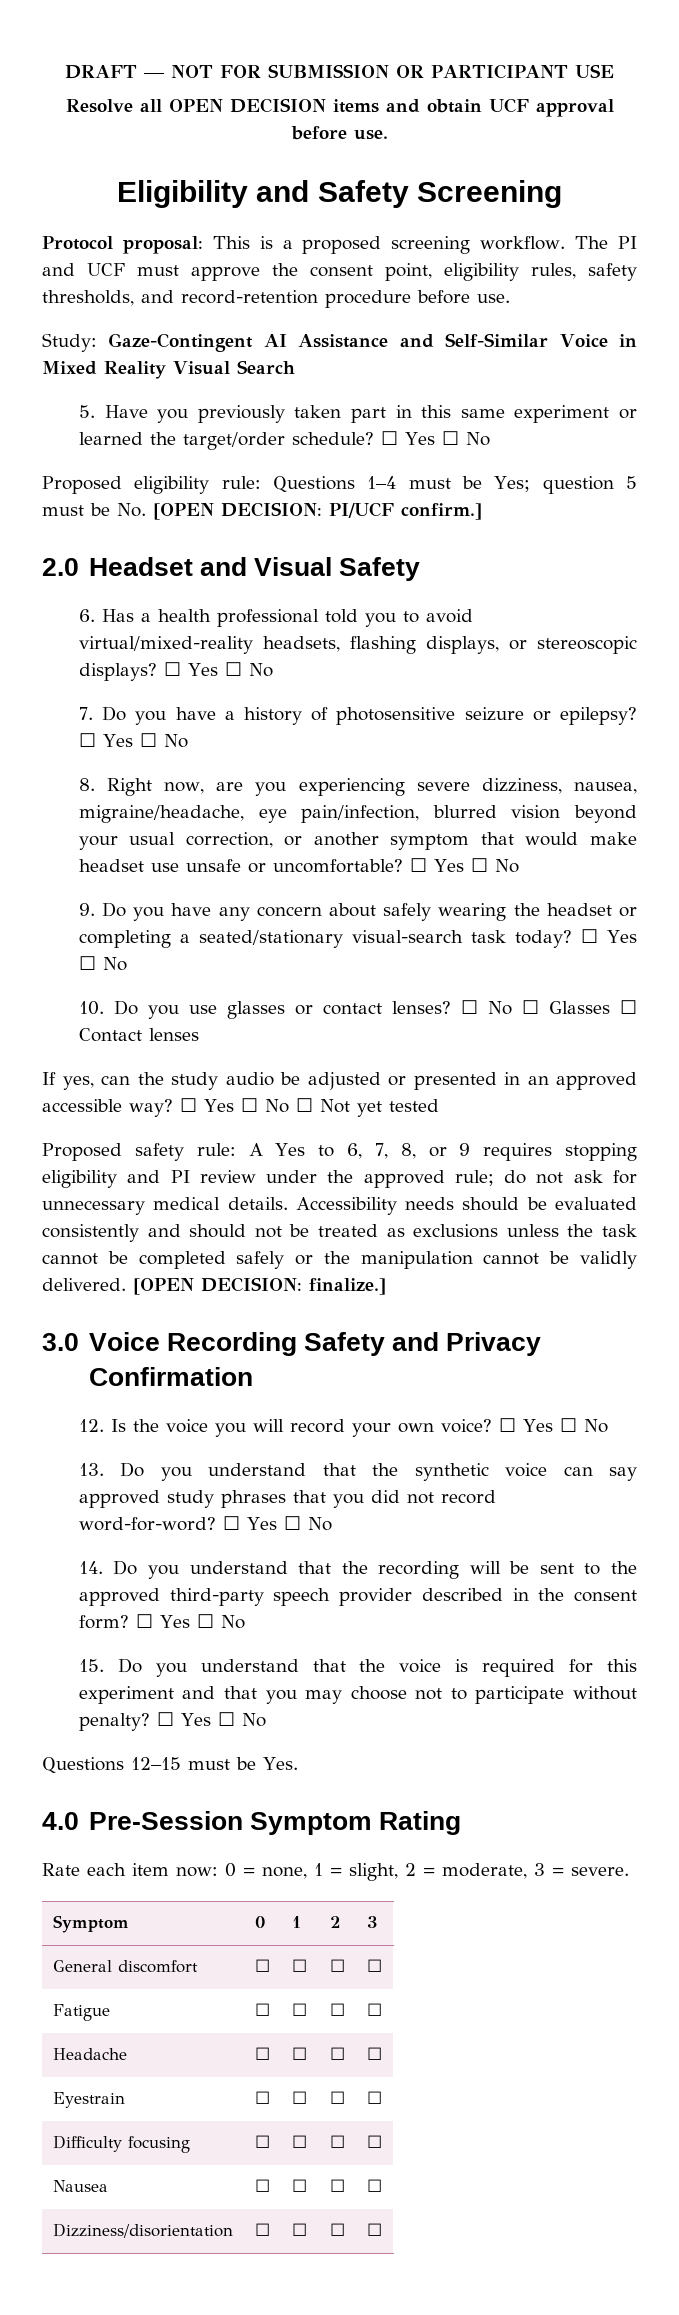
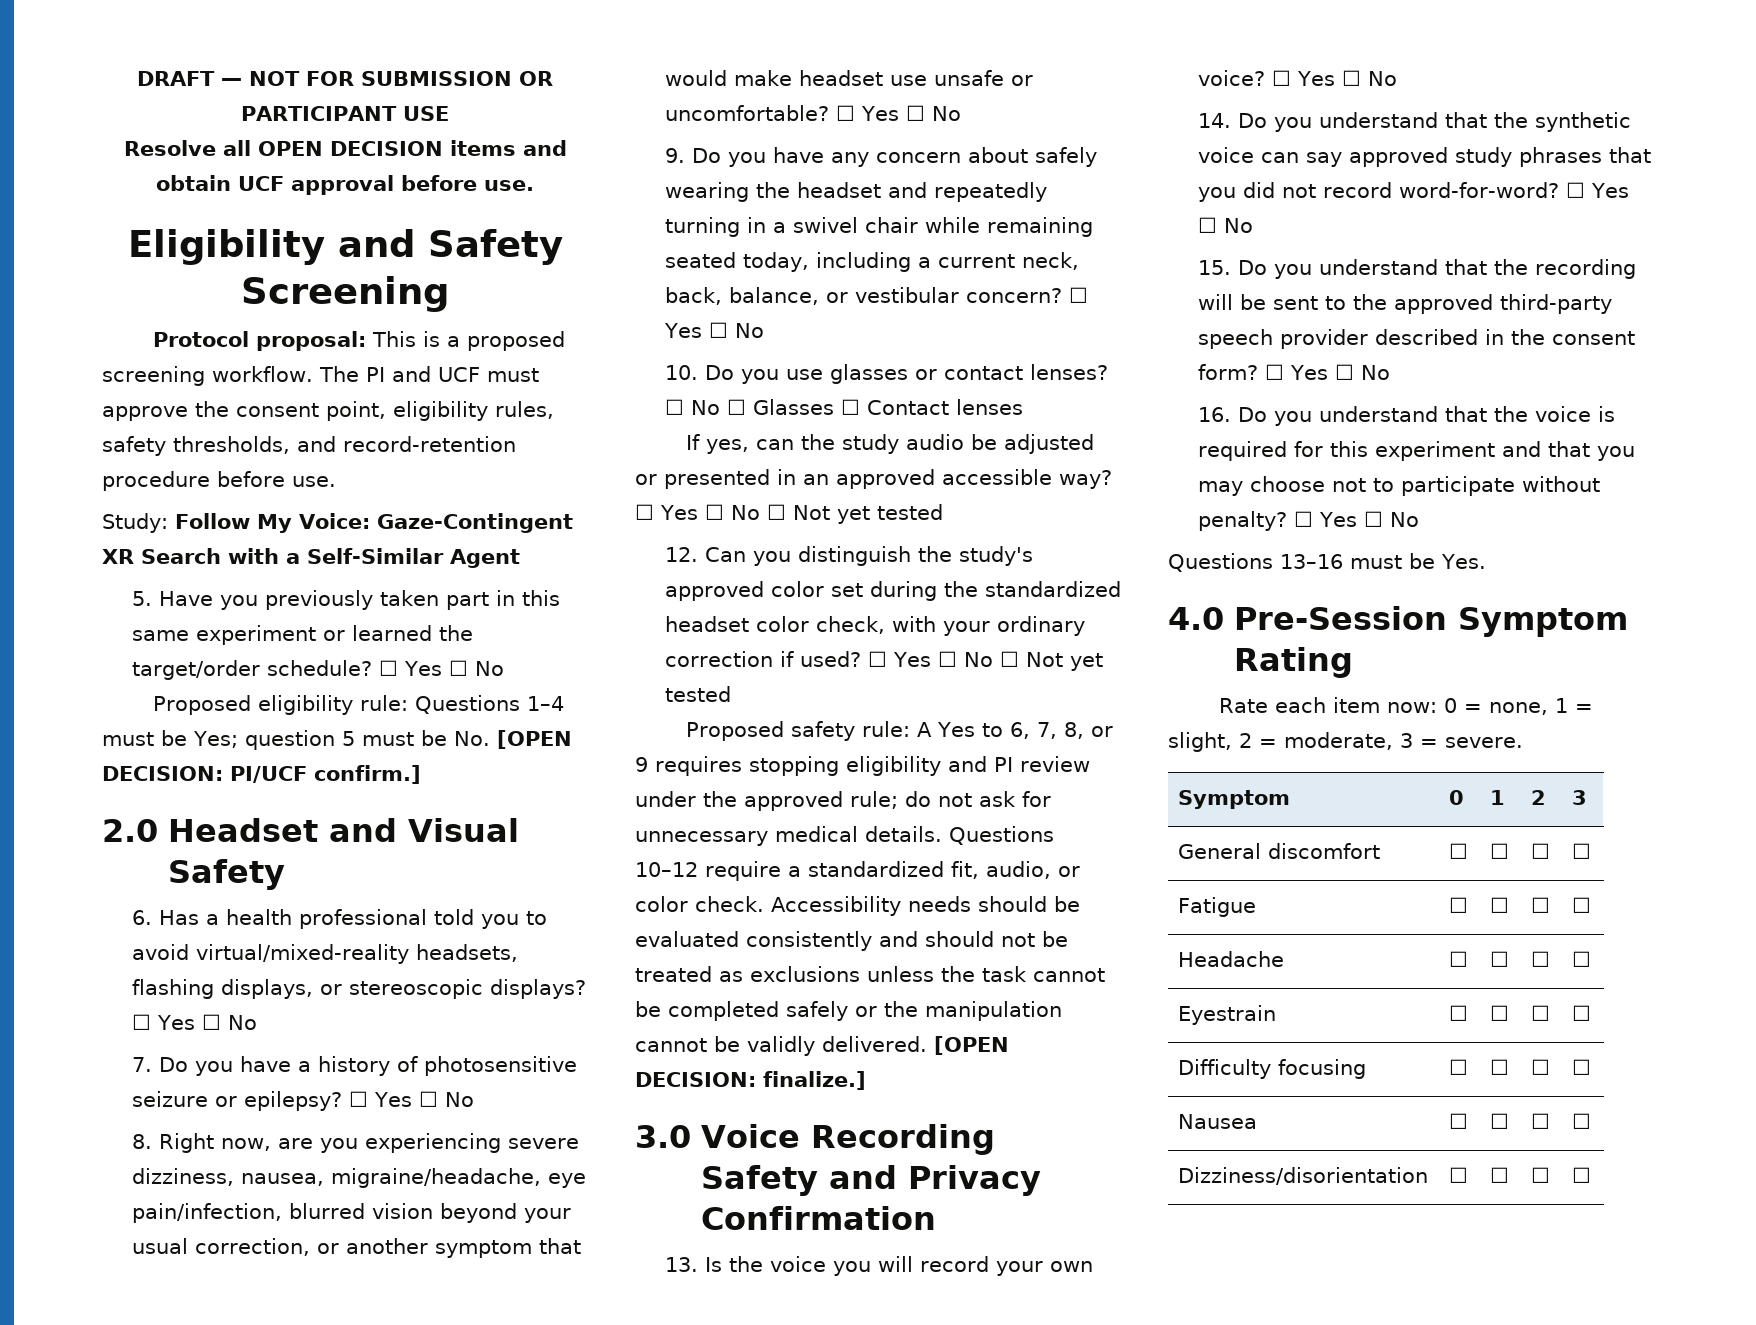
- Study: Gaze-Contingent AI Assistance and Self-Similar Voice in Mixed Reality Visual Search
+ Study: Follow My Voice: Gaze-Contingent XR Search with a Self-Similar Agent
- 9. Do you have any concern about safely wearing the headset or completing a seated/stationary visual-search task today?
+ 9. Do you have any concern about safely wearing the headset and repeatedly turning in a swivel chair while remaining seated today, including a current neck, back, balance, or vestibular concern?
+ 12. Can you distinguish the study's approved color set during the standardized headset color check, with your ordinary correction if used? ☐ Yes ☐ No ☐ Not yet tested
+ Questions 10–12 require a standardized fit, audio, or color check.
- 12. Is the voice you will record your own voice?
+ 13. Is the voice you will record your own voice?
- 13. Do you understand that the synthetic voice can say approved study phrases that you did not record word-for-word?
+ 14. Do you understand that the synthetic voice can say approved study phrases that you did not record word-for-word?
- 14. Do you understand that the recording will be sent to the approved third-party speech provider described in the consent form?
+ 15. Do you understand that the recording will be sent to the approved third-party speech provider described in the consent form?
- 15. Do you understand that the voice is required for this experiment and that you may choose not to participate without penalty?
+ 16. Do you understand that the voice is required for this experiment and that you may choose not to participate without penalty?
- Questions 12–15 must be Yes.
+ Questions 13–16 must be Yes.

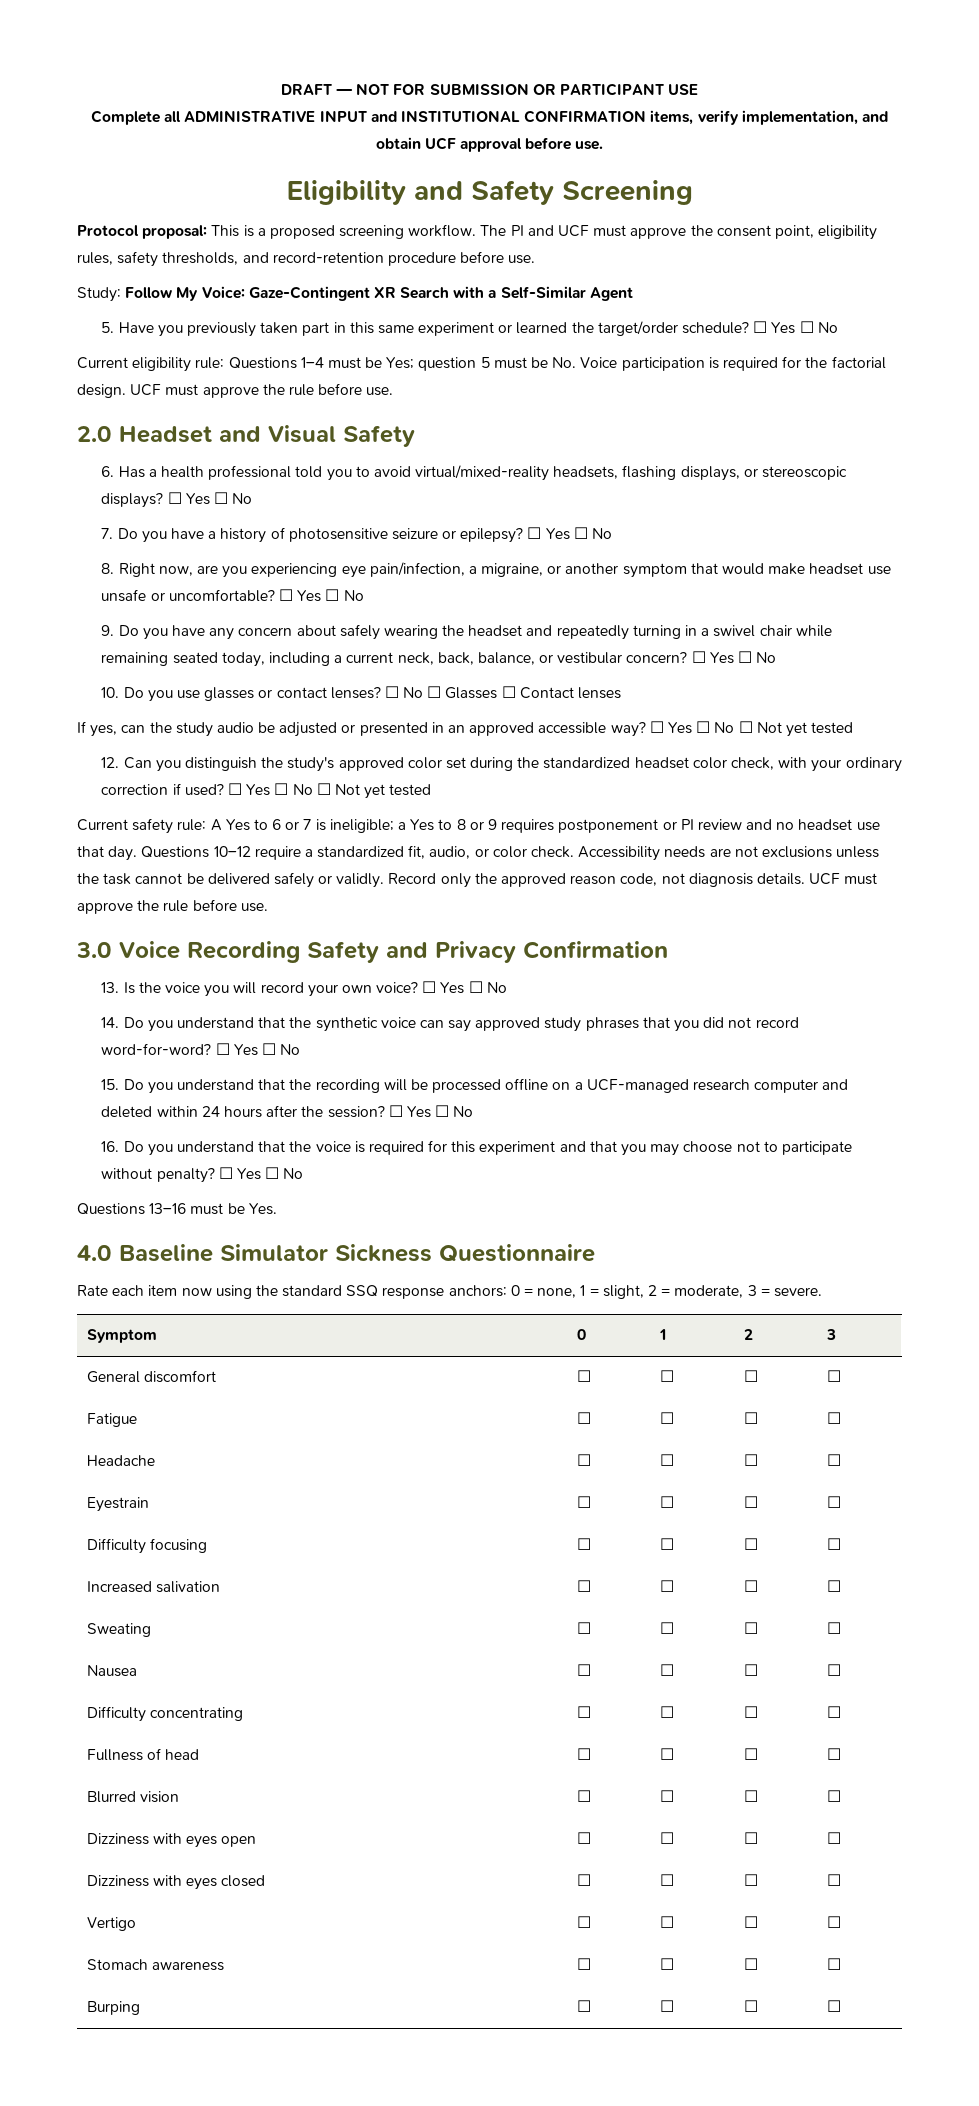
- Resolve all OPEN DECISION items and obtain UCF approval before use.
+ Complete all ADMINISTRATIVE INPUT and INSTITUTIONAL CONFIRMATION items, verify implementation, and obtain UCF approval before use.
- Proposed eligibility rule: Questions 1–4 must be Yes; question 5 must be No. [OPEN DECISION: PI/UCF confirm.]
+ Current eligibility rule: Questions 1–4 must be Yes; question 5 must be No. Voice participation is required for the factorial design. UCF must approve the rule before use.
- 8. Right now, are you experiencing severe dizziness, nausea, migraine/headache, eye pain/infection, blurred vision beyond your usual correction, or another symptom that would make headset use unsafe or uncomfortable?
+ 8. Right now, are you experiencing eye pain/infection, a migraine, or another symptom that would make headset use unsafe or uncomfortable?
- Proposed safety rule: A Yes to 6, 7, 8, or 9 requires stopping eligibility and PI review under the approved rule; do not ask for unnecessary medical details.
+ Current safety rule: A Yes to 6 or 7 is ineligible; a Yes to 8 or 9 requires postponement or PI review and no headset use that day.
- Accessibility needs should be evaluated consistently and should not be treated as exclusions unless the task cannot be completed safely or the manipulation cannot be validly delivered. [OPEN DECISION: finalize.]
+ Accessibility needs are not exclusions unless the task cannot be delivered safely or validly. Record only the approved reason code, not diagnosis details. UCF must approve the rule before use.
- 15. Do you understand that the recording will be sent to the approved third-party speech provider described in the consent form?
+ 15. Do you understand that the recording will be processed offline on a UCF-managed research computer and deleted within 24 hours after the session?
- 4.0 Pre-Session Symptom Rating
+ 4.0 Baseline Simulator Sickness Questionnaire
- Rate each item now: 0 = none, 1 = slight, 2 = moderate, 3 = severe.
+ Rate each item now using the standard SSQ response anchors: 0 = none, 1 = slight, 2 = moderate, 3 = severe.
+ Increased salivation | ☐ | ☐ | ☐ | ☐
+ Sweating | ☐ | ☐ | ☐ | ☐
- Dizziness/disorientation | ☐ | ☐ | ☐ | ☐
+ Difficulty concentrating | ☐ | ☐ | ☐ | ☐
+ Fullness of head | ☐ | ☐ | ☐ | ☐
+ Blurred vision | ☐ | ☐ | ☐ | ☐
+ Dizziness with eyes open | ☐ | ☐ | ☐ | ☐
+ Dizziness with eyes closed | ☐ | ☐ | ☐ | ☐
+ Vertigo | ☐ | ☐ | ☐ | ☐
+ Stomach awareness | ☐ | ☐ | ☐ | ☐
+ Burping | ☐ | ☐ | ☐ | ☐

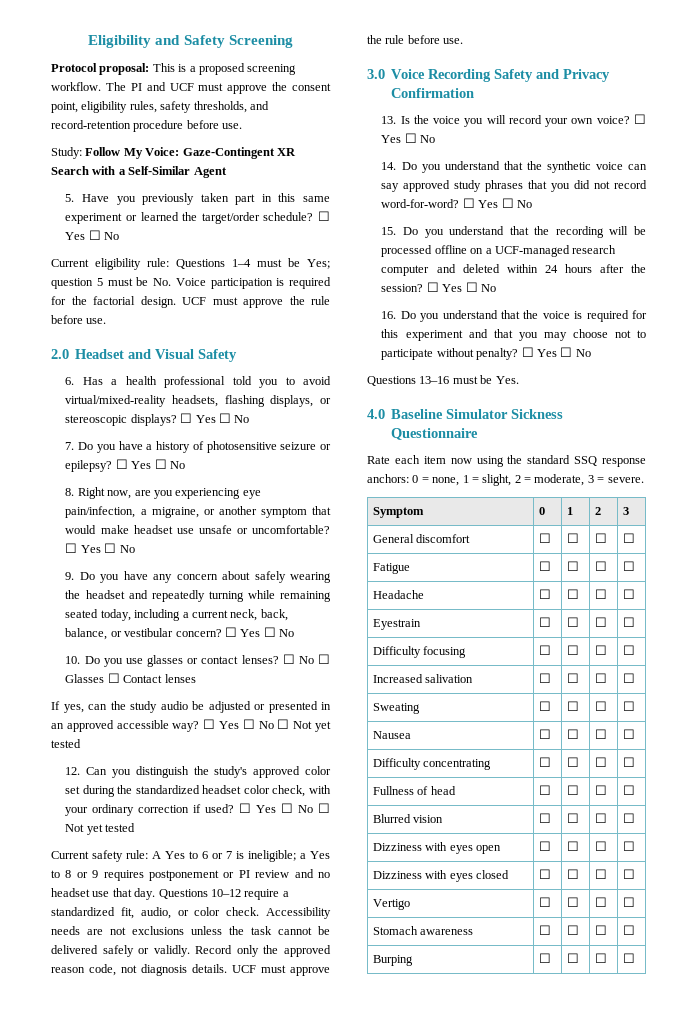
- DRAFT — NOT FOR SUBMISSION OR PARTICIPANT USE
- Complete all ADMINISTRATIVE INPUT and INSTITUTIONAL CONFIRMATION items, verify implementation, and obtain UCF approval before use.
- 9. Do you have any concern about safely wearing the headset and repeatedly turning in a swivel chair while remaining seated today, including a current neck, back, balance, or vestibular concern?
+ 9. Do you have any concern about safely wearing the headset and repeatedly turning while remaining seated today, including a current neck, back, balance, or vestibular concern?

